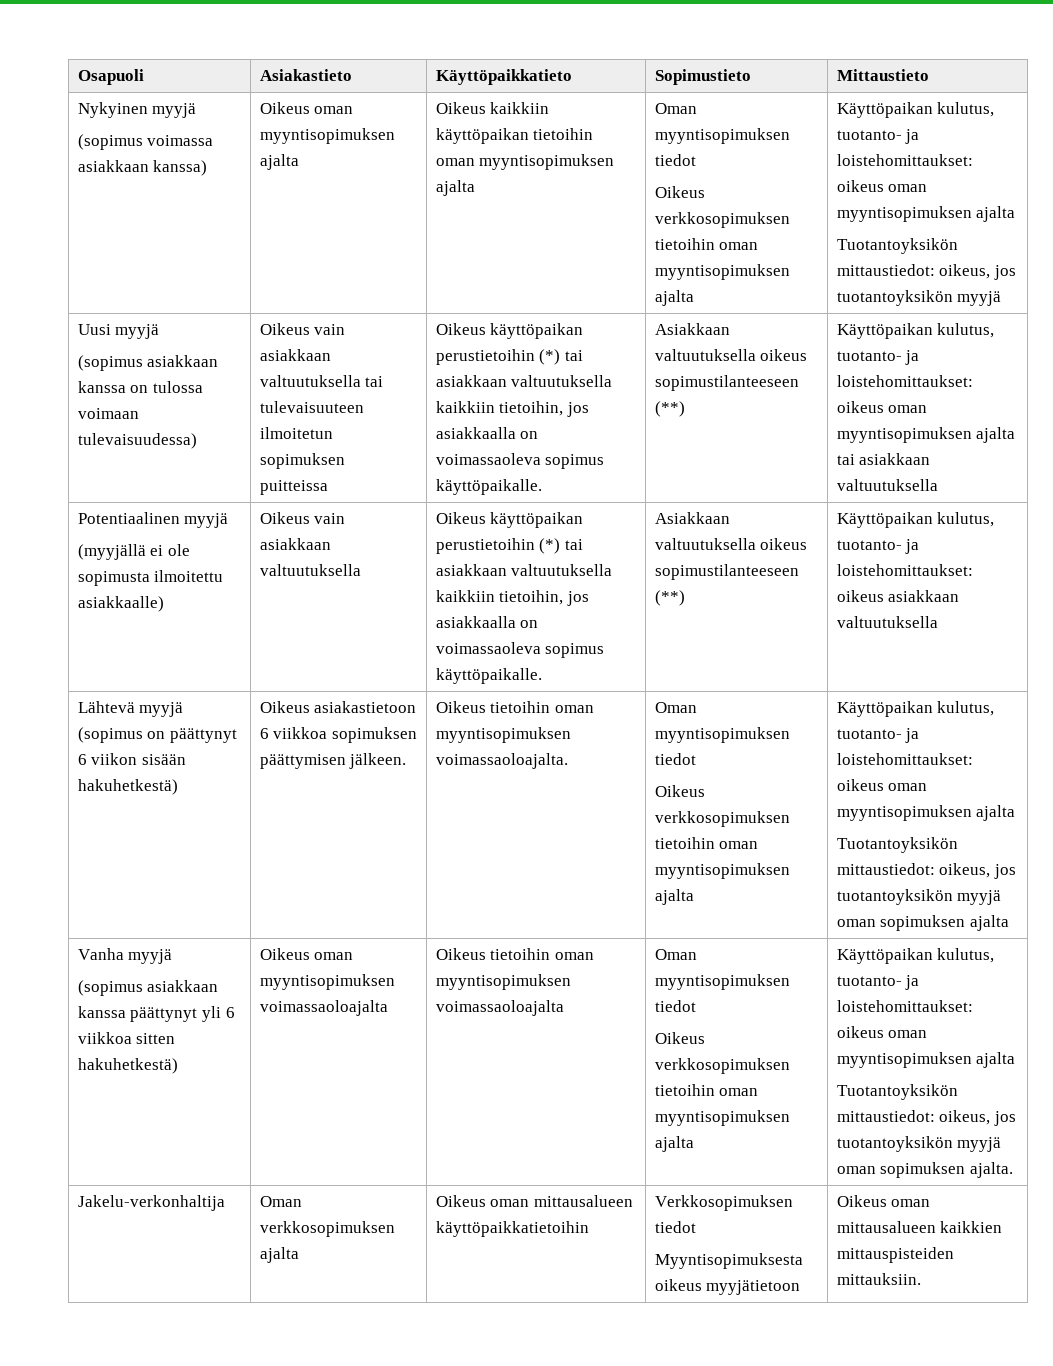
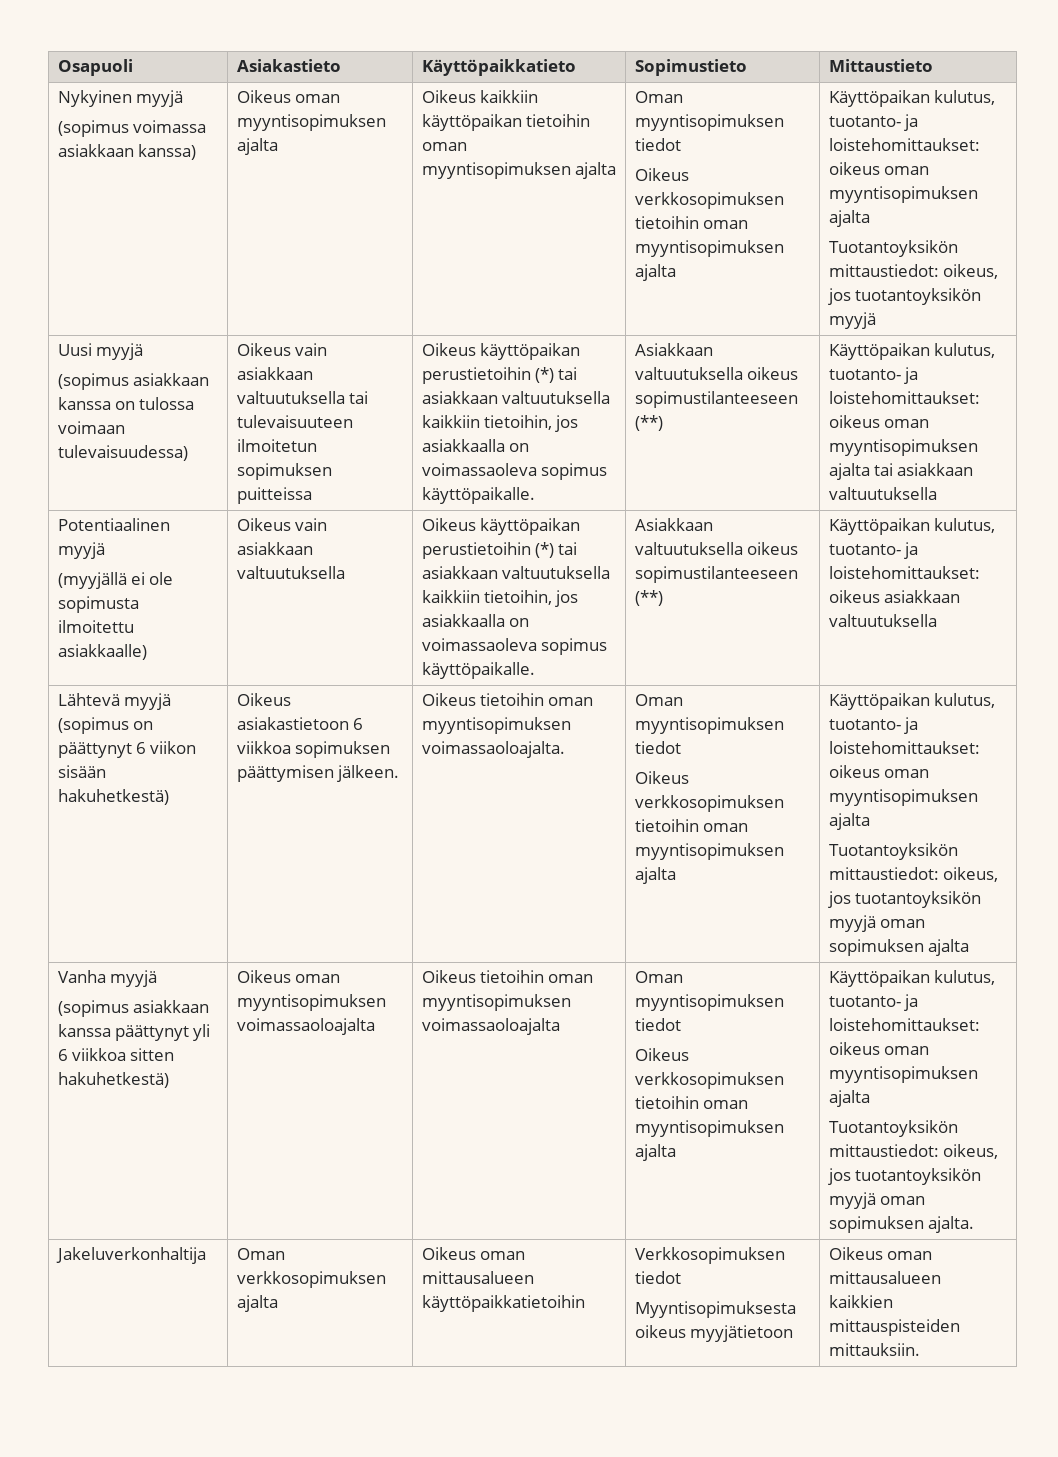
- Jakelu-verkonhaltija | Oman verkkosopimuksen ajalta | Oikeus oman mittausalueen käyttöpaikkatietoihin | Verkkosopimuksen tiedot
+ Jakeluverkonhaltija | Oman verkkosopimuksen ajalta | Oikeus oman mittausalueen käyttöpaikkatietoihin | Verkkosopimuksen tiedot

